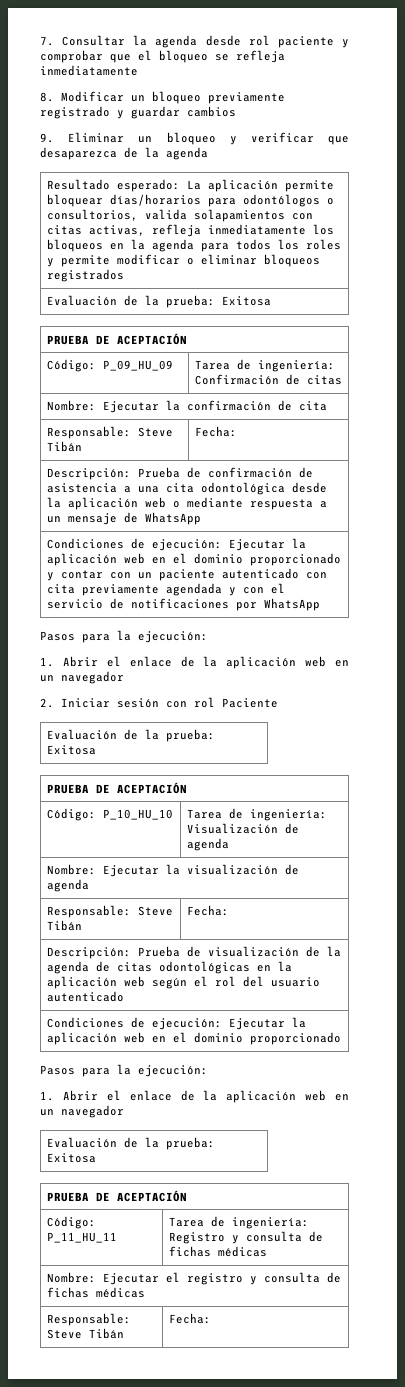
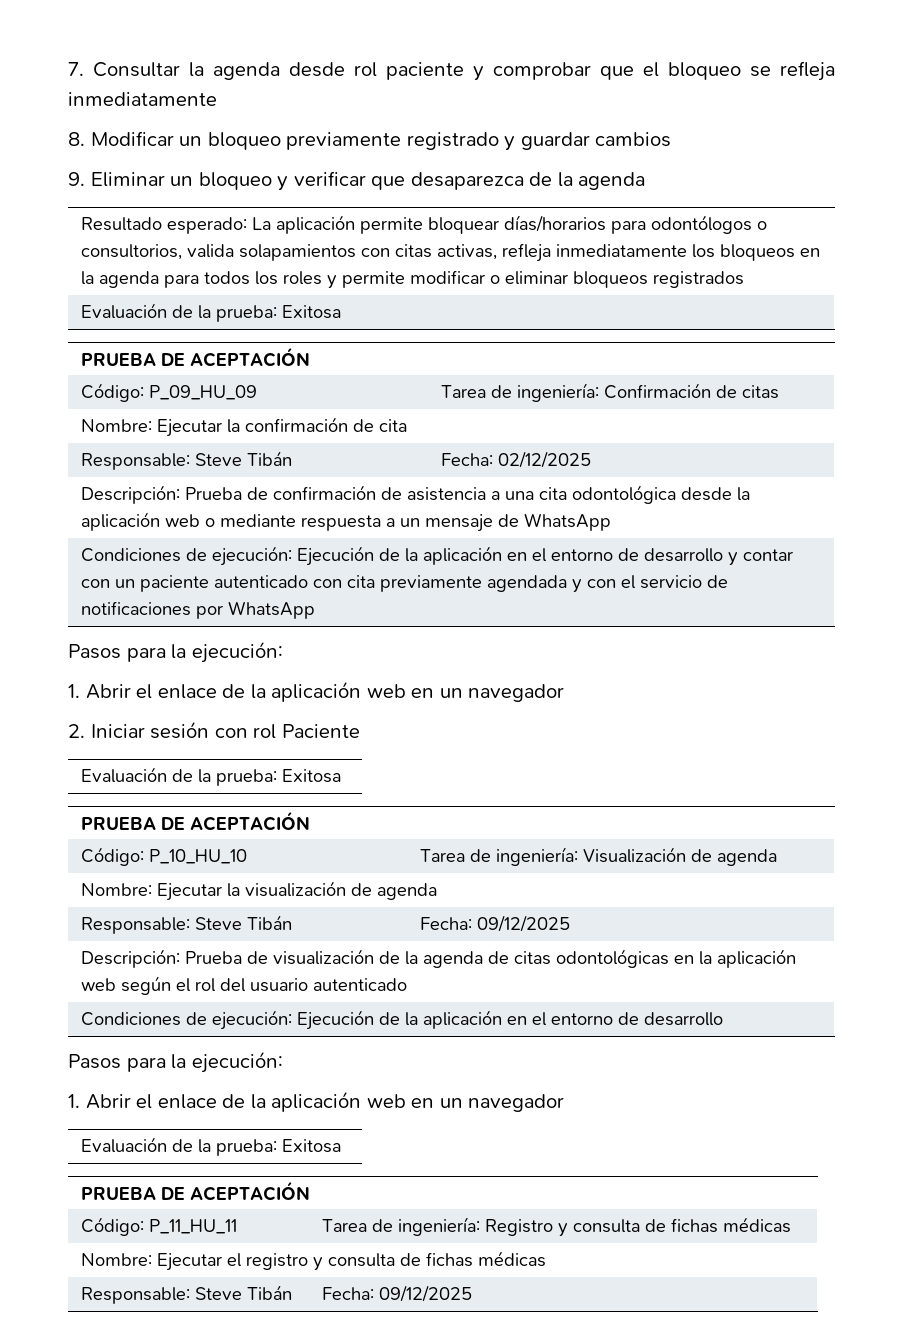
  Nombre: Ejecutar la confirmación de cita
- Responsable: Steve Tibán | Fecha:
+ Responsable: Steve Tibán | Fecha: 02/12/2025
- Condiciones de ejecución: Ejecutar la aplicación web en el dominio proporcionado y contar con un paciente autenticado con cita previamente agendada y con el servicio de notificaciones por WhatsApp
+ Condiciones de ejecución: Ejecución de la aplicación en el entorno de desarrollo y contar con un paciente autenticado con cita previamente agendada y con el servicio de notificaciones por WhatsApp
  Nombre: Ejecutar la visualización de agenda
- Responsable: Steve Tibán | Fecha:
+ Responsable: Steve Tibán | Fecha: 09/12/2025
  Descripción: Prueba de visualización de la agenda de citas odontológicas en la aplicación web según el rol del usuario autenticado
- Condiciones de ejecución: Ejecutar la aplicación web en el dominio proporcionado
+ Condiciones de ejecución: Ejecución de la aplicación en el entorno de desarrollo
  Nombre: Ejecutar el registro y consulta de fichas médicas
- Responsable: Steve Tibán | Fecha:
+ Responsable: Steve Tibán | Fecha: 09/12/2025

